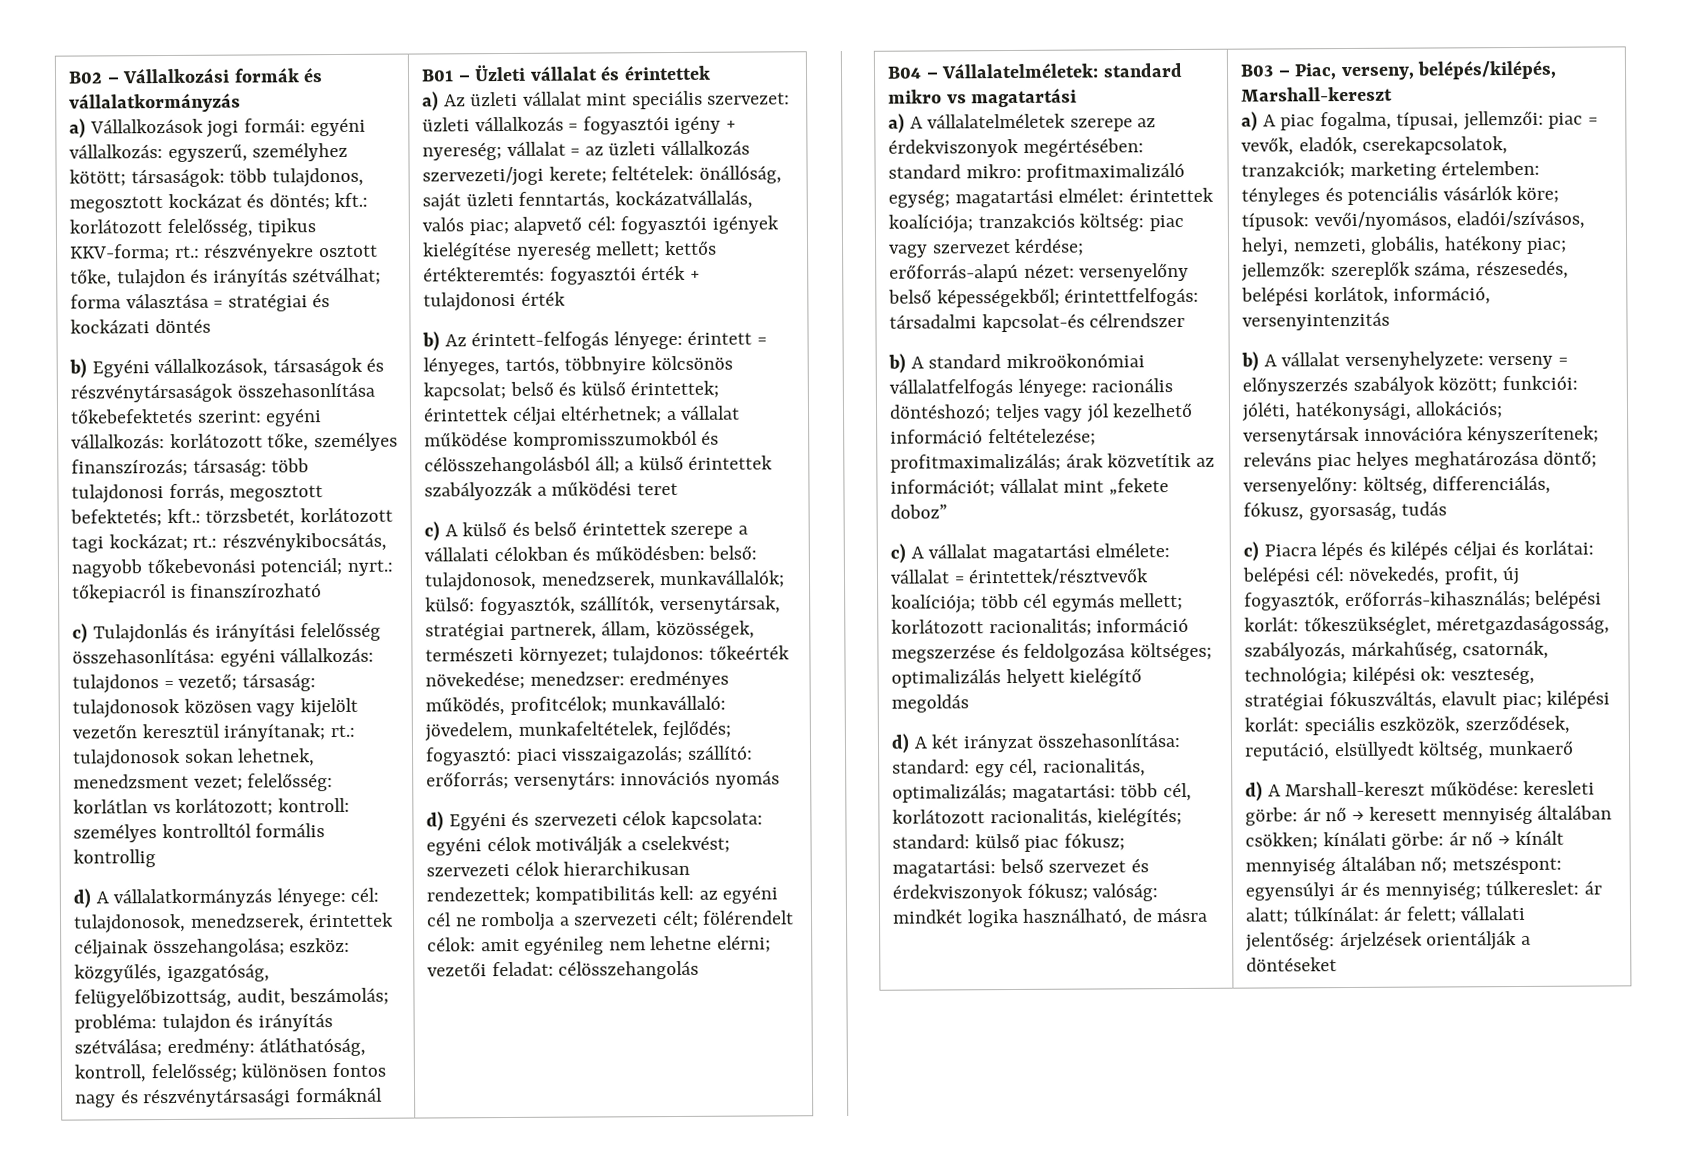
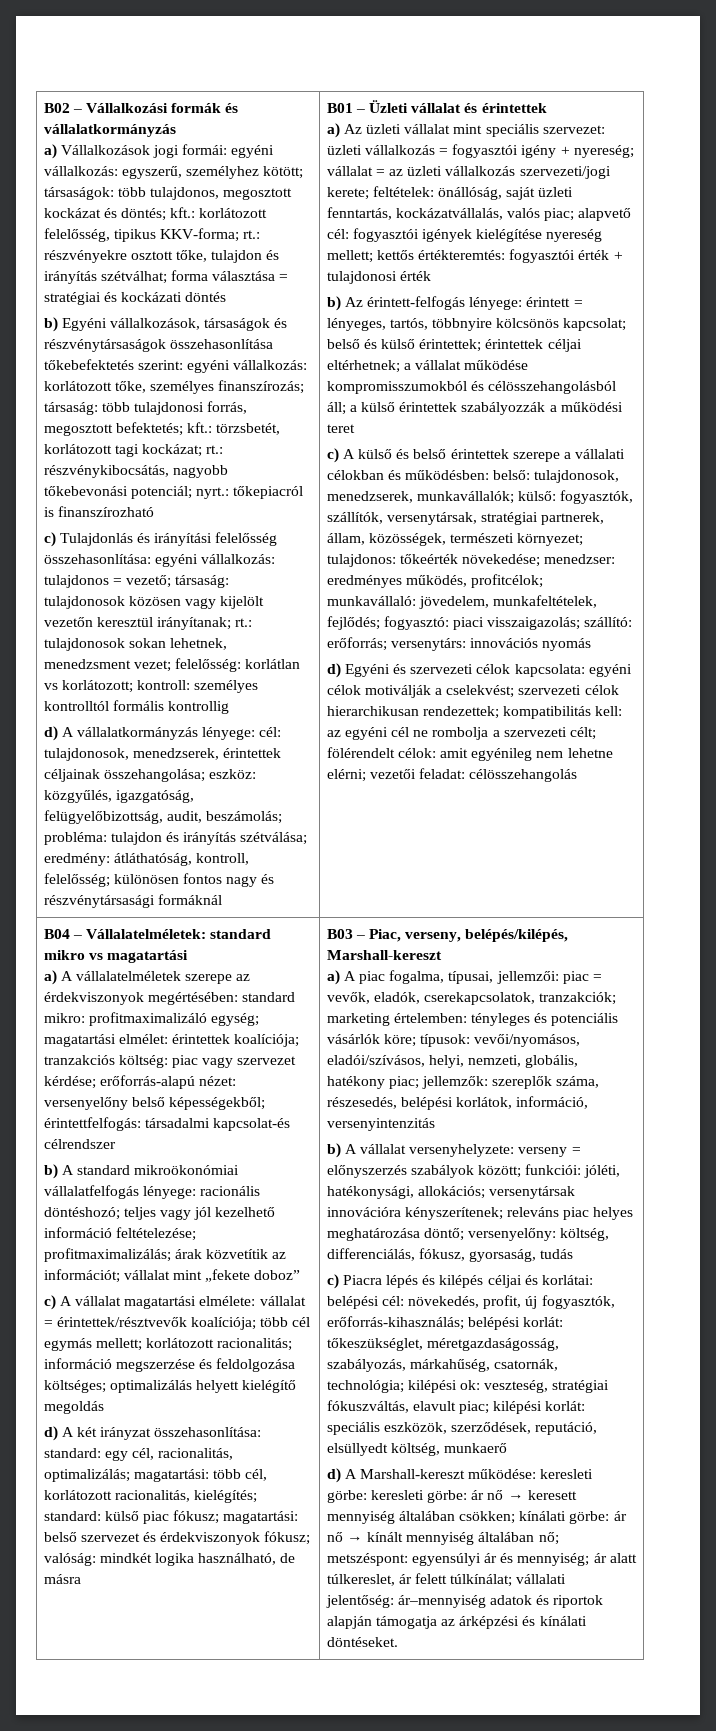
- d) A Marshall-kereszt működése: keresleti görbe: ár nő → keresett mennyiség általában csökken; kínálati görbe: ár nő → kínált mennyiség általában nő; metszéspont: egyensúlyi ár és mennyiség; túlkereslet: ár alatt; túlkínálat: ár felett; vállalati jelentőség: árjelzések orientálják a döntéseket
+ d) A Marshall-kereszt működése: keresleti görbe: keresleti görbe: ár nő → keresett mennyiség általában csökken; kínálati görbe: ár nő → kínált mennyiség általában nő; metszéspont: egyensúlyi ár és mennyiség; ár alatt túlkereslet, ár felett túlkínálat; vállalati jelentőség: ár–mennyiség adatok és riportok alapján támogatja az árképzési és kínálati döntéseket.

